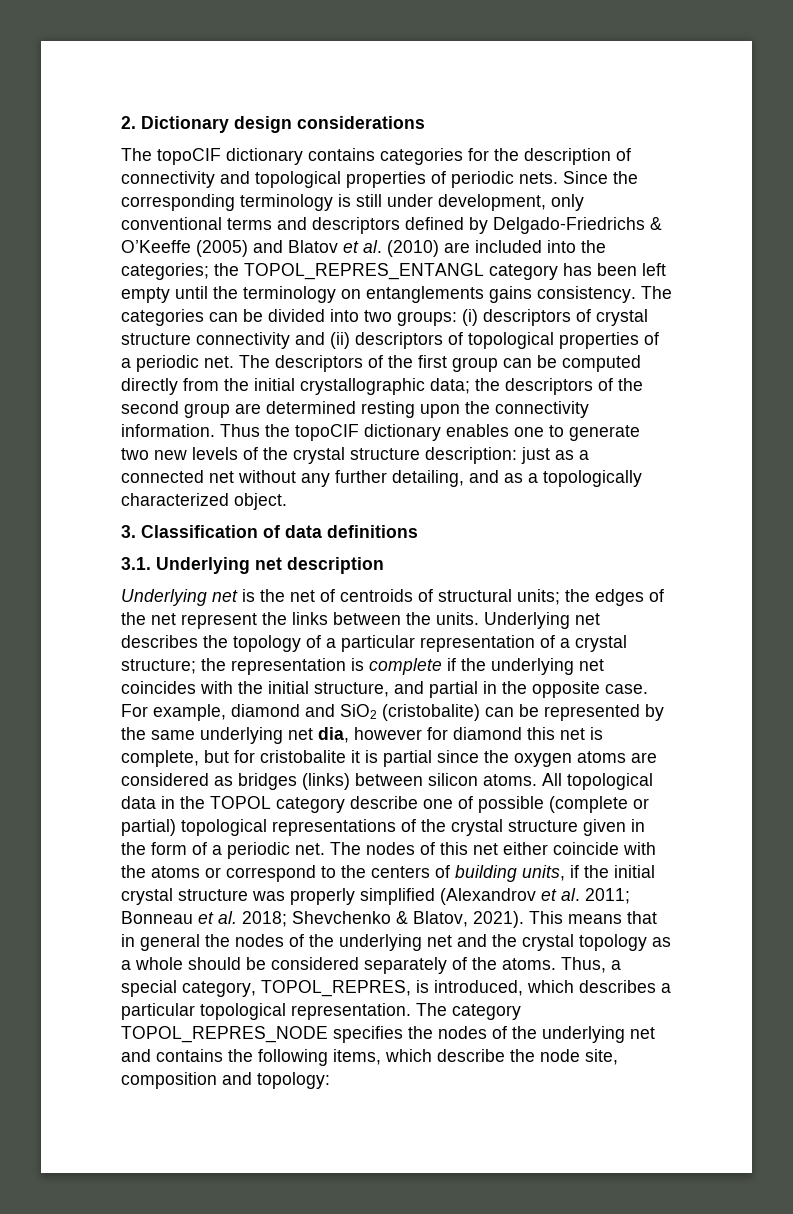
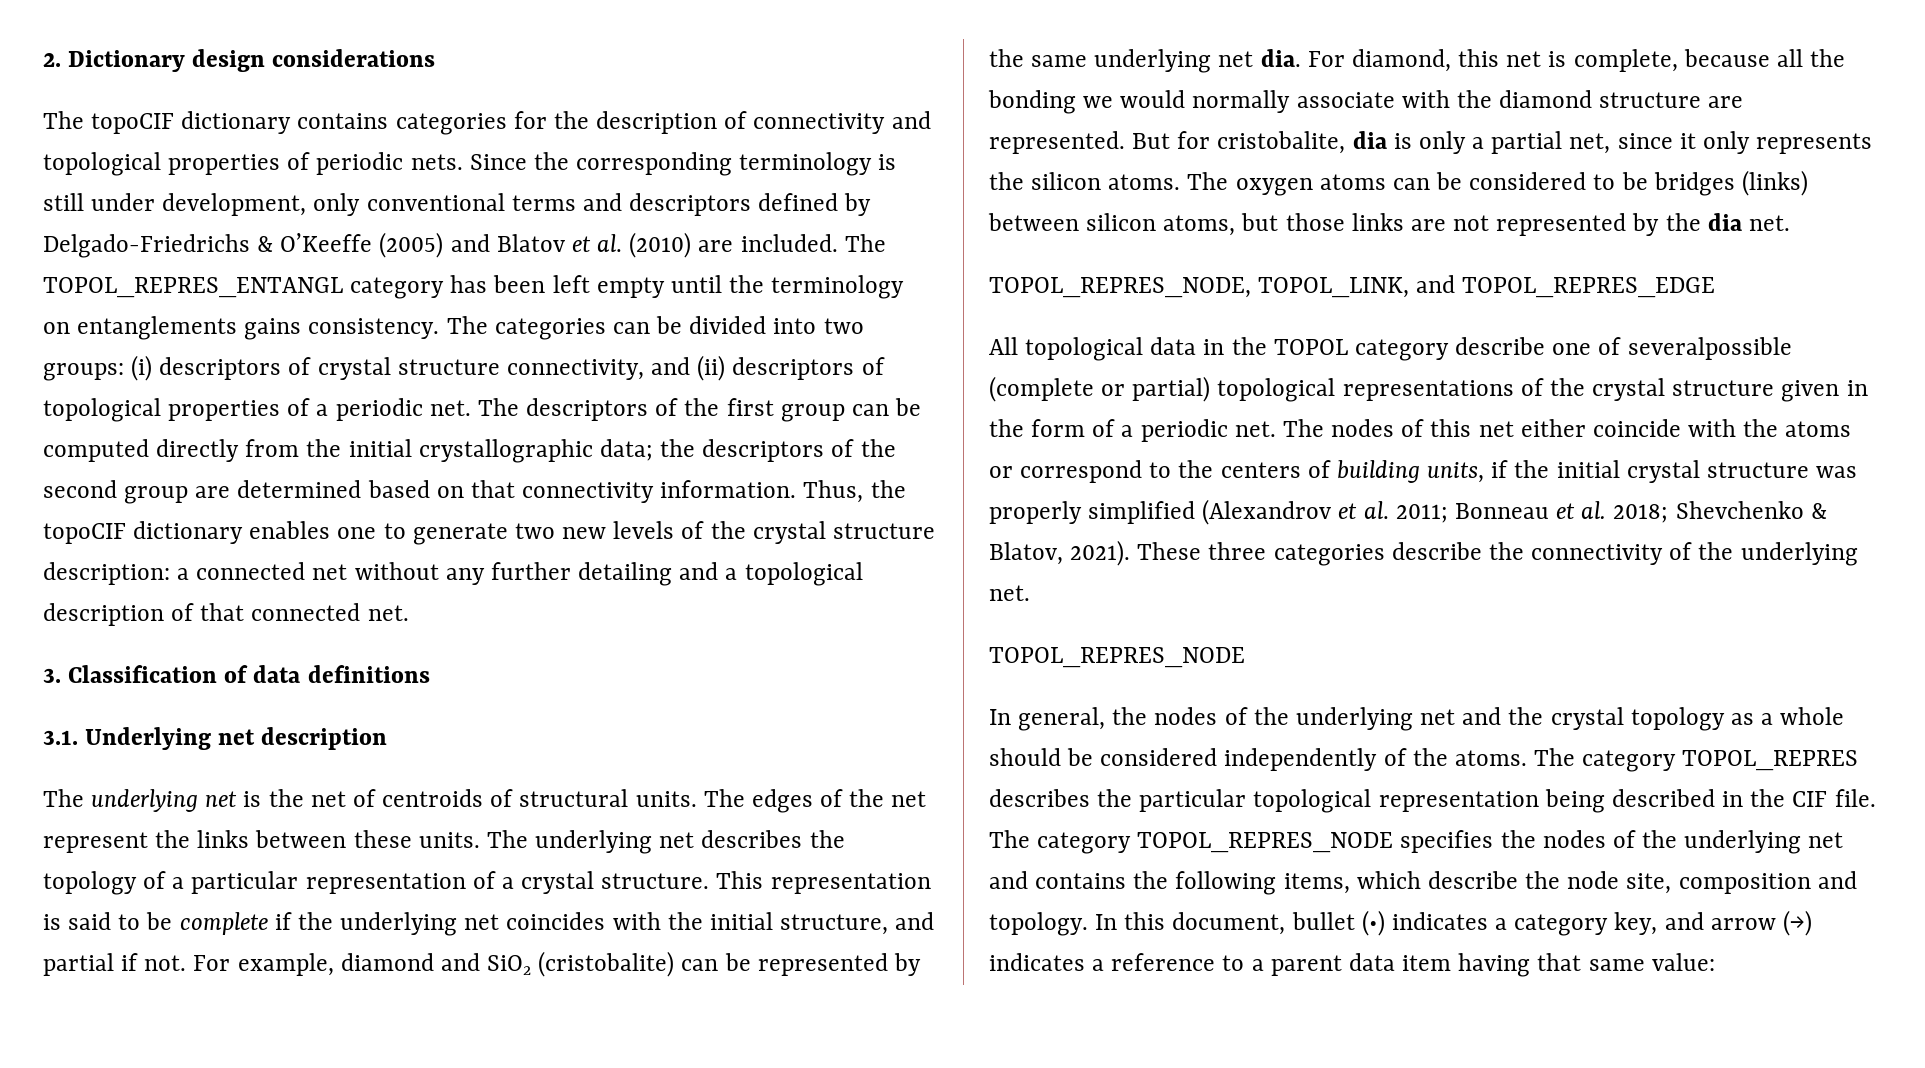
- Since the corresponding terminology is still under development, only conventional terms and descriptors defined by Delgado-Friedrichs & O’Keeffe (2005) and Blatov et al. (2010) are included into the categories; the TOPOL_REPRES_ENTANGL category has been left empty until the terminology on entanglements gains consistency.
+ Since the corresponding terminology is still under development, only conventional terms and descriptors defined by Delgado-Friedrichs & O’Keeffe (2005) and Blatov et al. (2010) are included. The TOPOL_REPRES_ENTANGL category has been left empty until the terminology on entanglements gains consistency.
- The categories can be divided into two groups: (i) descriptors of crystal structure connectivity and (ii) descriptors of topological properties of a periodic net.
+ The categories can be divided into two groups: (i) descriptors of crystal structure connectivity, and (ii) descriptors of topological properties of a periodic net.
- The descriptors of the first group can be computed directly from the initial crystallographic data; the descriptors of the second group are determined resting upon the connectivity information.
+ The descriptors of the first group can be computed directly from the initial crystallographic data; the descriptors of the second group are determined based on that connectivity information.
- Thus the topoCIF dictionary enables one to generate two new levels of the crystal structure description: just as a connected net without any further detailing, and as a topologically characterized object.
+ Thus, the topoCIF dictionary enables one to generate two new levels of the crystal structure description: a connected net without any further detailing and a topological description of that connected net.
- Underlying net is the net of centroids of structural units; the edges of the net represent the links between the units. Underlying net describes the topology of a particular representation of a crystal structure; the representation is complete if the underlying net coincides with the initial structure, and partial in the opposite case.
+ The underlying net is the net of centroids of structural units. The edges of the net represent the links between these units. The underlying net describes the topology of a particular representation of a crystal structure. This representation is said to be complete if the underlying net coincides with the initial structure, and partial if not.
- For example, diamond and SiO2 (cristobalite) can be represented by the same underlying net dia, however for diamond this net is complete, but for cristobalite it is partial since the oxygen atoms are considered as bridges (links) between silicon atoms. All topological data in the TOPOL category describe one of possible (complete or partial) topological representations of the crystal structure given in the form of a periodic net.
+ For example, diamond and SiO2 (cristobalite) can be represented by the same underlying net dia. For diamond, this net is complete, because all the bonding we would normally associate with the diamond structure are represented. But for cristobalite, dia is only a partial net, since it only represents the silicon atoms. The oxygen atoms can be considered to be bridges (links) between silicon atoms, but those links are not represented by the dia net.
+ TOPOL_REPRES_NODE, TOPOL_LINK, and TOPOL_REPRES_EDGE
+ All topological data in the TOPOL category describe one of severalpossible (complete or partial) topological representations of the crystal structure given in the form of a periodic net.
- This means that in general the nodes of the underlying net and the crystal topology as a whole should be considered separately of the atoms.
+ These three categories describe the connectivity of the underlying net.
+ TOPOL_REPRES_NODE
+ In general, the nodes of the underlying net and the crystal topology as a whole should be considered independently of the atoms.
- Thus, a special category, TOPOL_REPRES, is introduced, which describes a particular topological representation.
+ The category TOPOL_REPRES describes the particular topological representation being described in the CIF file.
- The category TOPOL_REPRES_NODE specifies the nodes of the underlying net and contains the following items, which describe the node site, composition and topology:
+ The category TOPOL_REPRES_NODE specifies the nodes of the underlying net and contains the following items, which describe the node site, composition and topology. In this document, bullet (•) indicates a category key, and arrow (→) indicates a reference to a parent data item having that same value:

